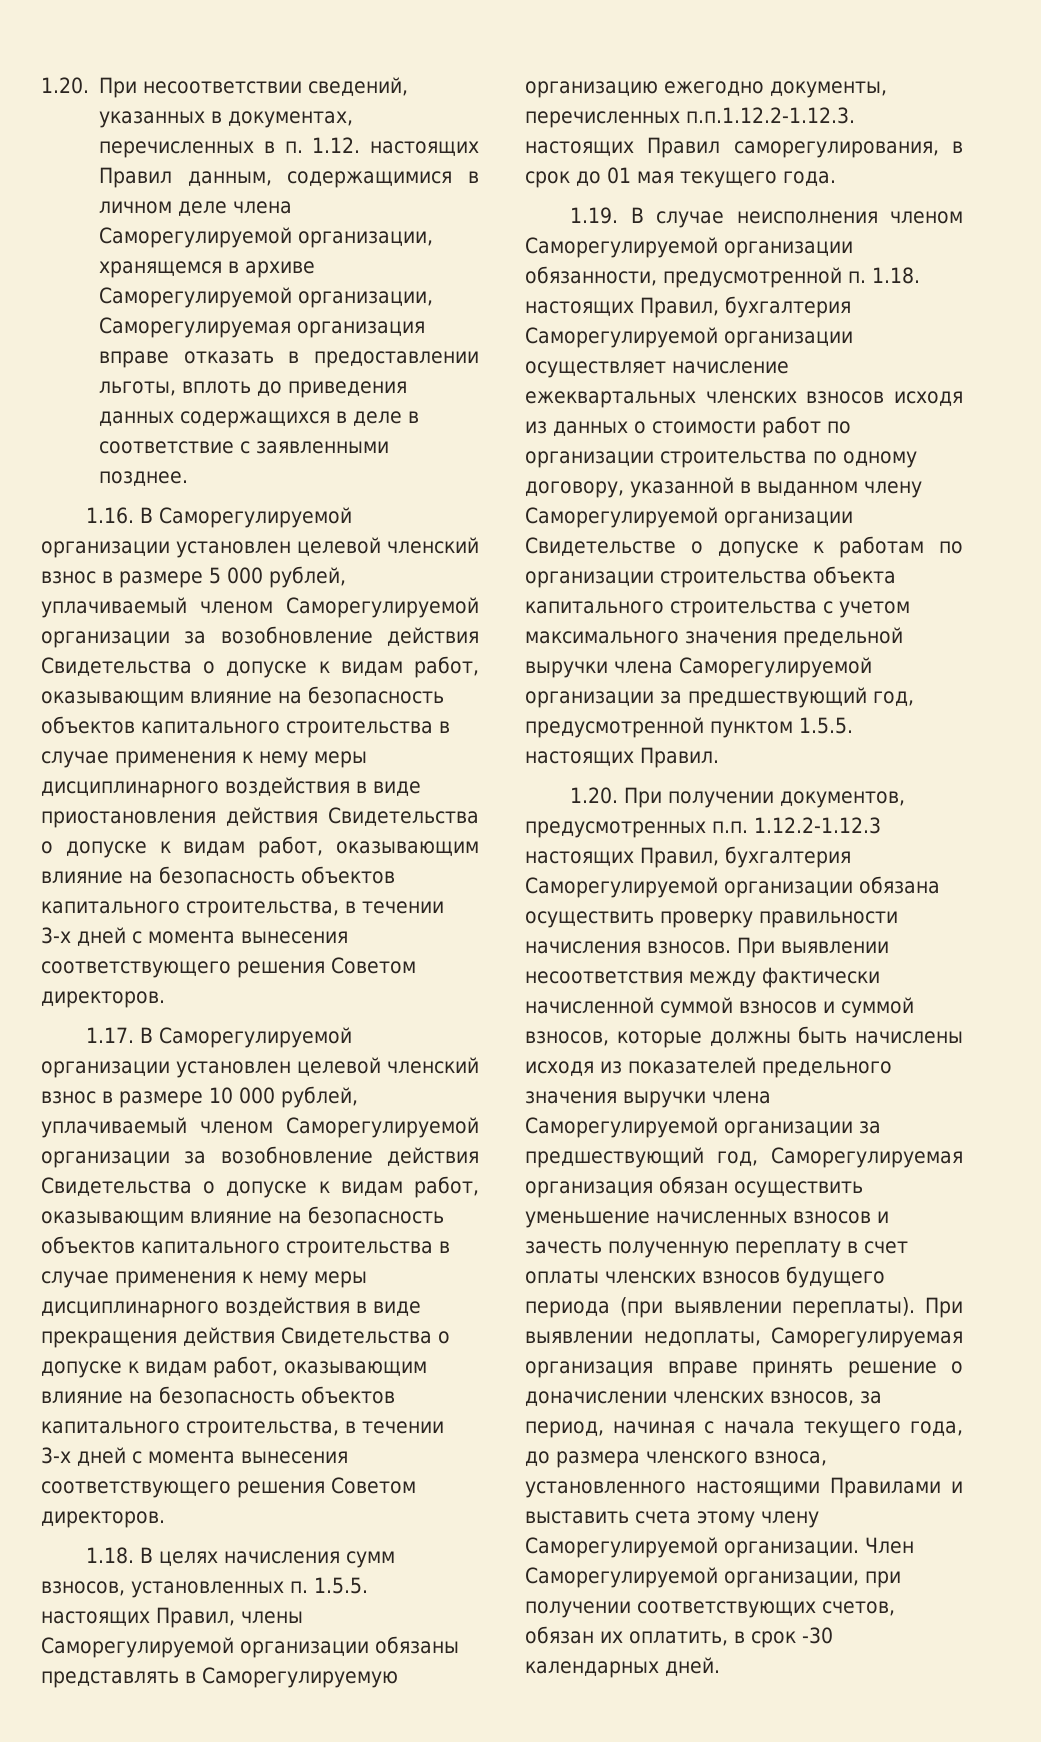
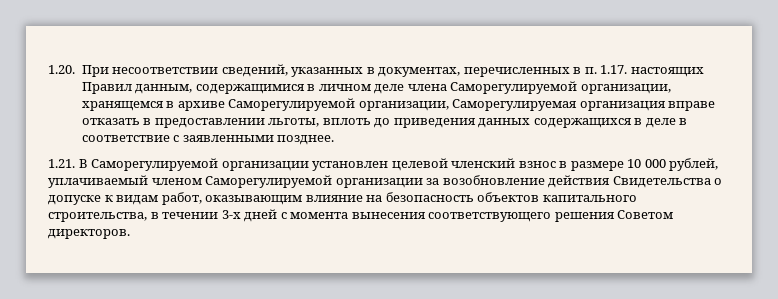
- 1.20. При несоответствии сведений, указанных в документах, перечисленных в п. 1.12. настоящих Правил данным, содержащимися в личном деле члена Саморегулируемой организации, хранящемся в архиве Саморегулируемой организации, Саморегулируемая организация вправе отказать в предоставлении льготы, вплоть до приведения данных содержащихся в деле в соответствие с заявленными позднее.
+ 1.20. При несоответствии сведений, указанных в документах, перечисленных в п. 1.17. настоящих Правил данным, содержащимися в личном деле члена Саморегулируемой организации, хранящемся в архиве Саморегулируемой организации, Саморегулируемая организация вправе отказать в предоставлении льготы, вплоть до приведения данных содержащихся в деле в соответствие с заявленными позднее.
- 1.16. В Саморегулируемой организации установлен целевой членский взнос в размере 5 000 рублей, уплачиваемый членом Саморегулируемой организации за возобновление действия Свидетельства о допуске к видам работ, оказывающим влияние на безопасность объектов капитального строительства в случае применения к нему меры дисциплинарного воздействия в виде приостановления действия Свидетельства о допуске к видам работ, оказывающим влияние на безопасность объектов капитального строительства, в течении 3-х дней с момента вынесения соответствующего решения Советом директоров.
- 1.17. В Саморегулируемой организации установлен целевой членский взнос в размере 10 000 рублей, уплачиваемый членом Саморегулируемой организации за возобновление действия Свидетельства о допуске к видам работ, оказывающим влияние на безопасность объектов капитального строительства в случае применения к нему меры дисциплинарного воздействия в виде прекращения действия Свидетельства о допуске к видам работ, оказывающим влияние на безопасность объектов капитального строительства, в течении 3-х дней с момента вынесения соответствующего решения Советом директоров.
+ 1.21. В Саморегулируемой организации установлен целевой членский взнос в размере 10 000 рублей, уплачиваемый членом Саморегулируемой организации за возобновление действия Свидетельства о допуске к видам работ, оказывающим влияние на безопасность объектов капитального строительства, в течении 3-х дней с момента вынесения соответствующего решения Советом директоров.
- 1.18. В целях начисления сумм взносов, установленных п. 1.5.5. настоящих Правил, члены Саморегулируемой организации обязаны представлять в Саморегулируемую организацию ежегодно документы, перечисленных п.п.1.12.2-1.12.3. настоящих Правил саморегулирования, в срок до 01 мая текущего года.
- 1.19. В случае неисполнения членом Саморегулируемой организации обязанности, предусмотренной п. 1.18. настоящих Правил, бухгалтерия Саморегулируемой организации осуществляет начисление ежеквартальных членских взносов исходя из данных о стоимости работ по организации строительства по одному договору, указанной в выданном члену Саморегулируемой организации Свидетельстве о допуске к работам по организации строительства объекта капитального строительства с учетом максимального значения предельной выручки члена Саморегулируемой организации за предшествующий год, предусмотренной пунктом 1.5.5. настоящих Правил.
- 1.20. При получении документов, предусмотренных п.п. 1.12.2-1.12.3 настоящих Правил, бухгалтерия Саморегулируемой организации обязана осуществить проверку правильности начисления взносов. При выявлении несоответствия между фактически начисленной суммой взносов и суммой взносов, которые должны быть начислены исходя из показателей предельного значения выручки члена Саморегулируемой организации за предшествующий год, Саморегулируемая организация обязан осуществить уменьшение начисленных взносов и зачесть полученную переплату в счет оплаты членских взносов будущего периода (при выявлении переплаты). При выявлении недоплаты, Саморегулируемая организация вправе принять решение о доначислении членских взносов, за период, начиная с начала текущего года, до размера членского взноса, установленного настоящими Правилами и выставить счета этому члену Саморегулируемой организации. Член Саморегулируемой организации, при получении соответствующих счетов, обязан их оплатить, в срок -30 календарных дней.

